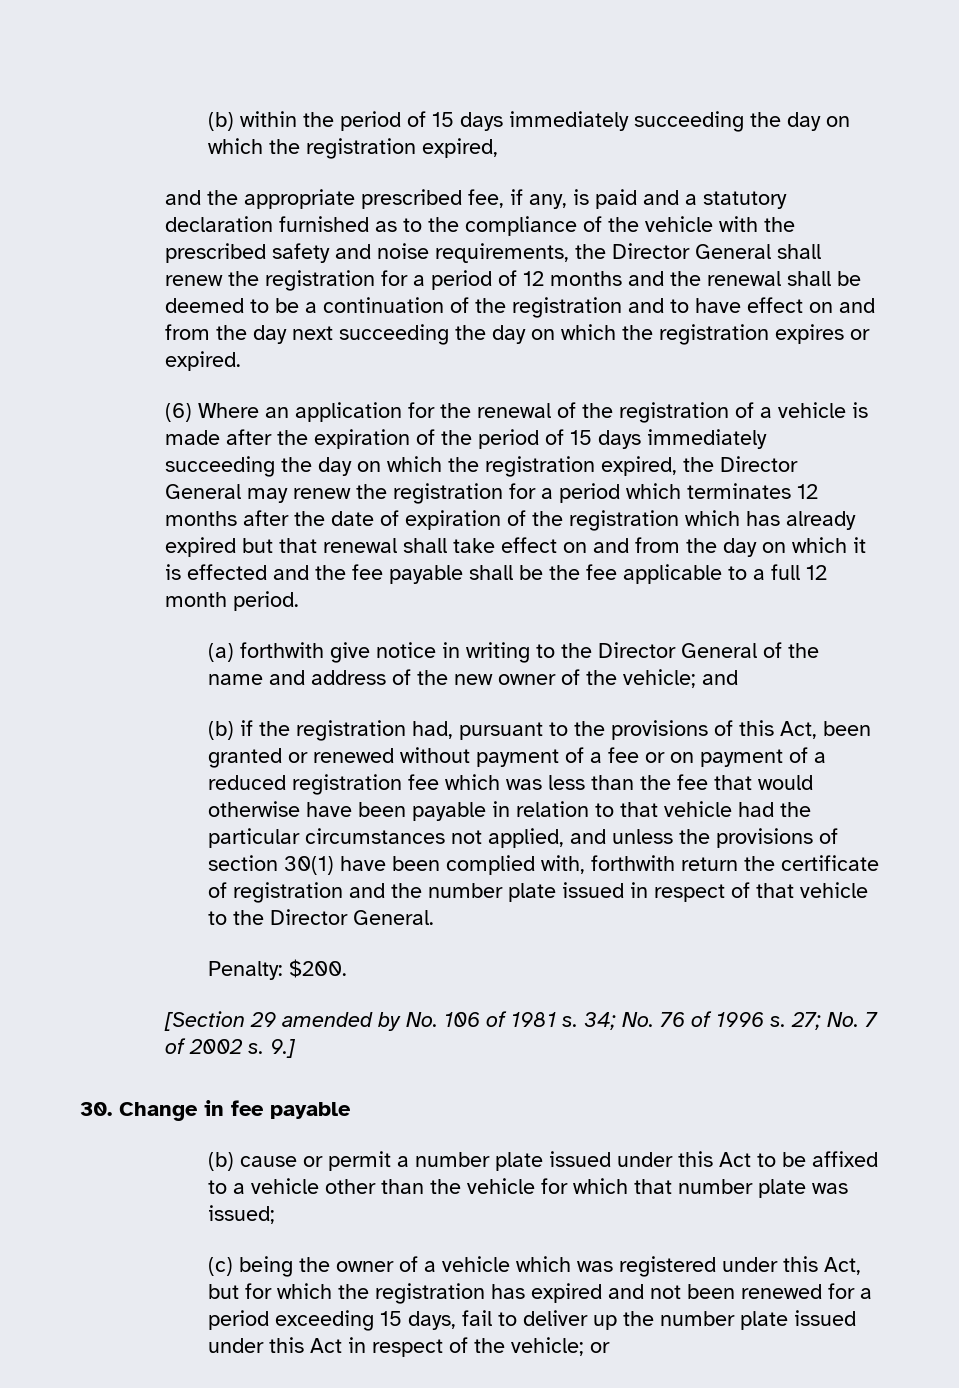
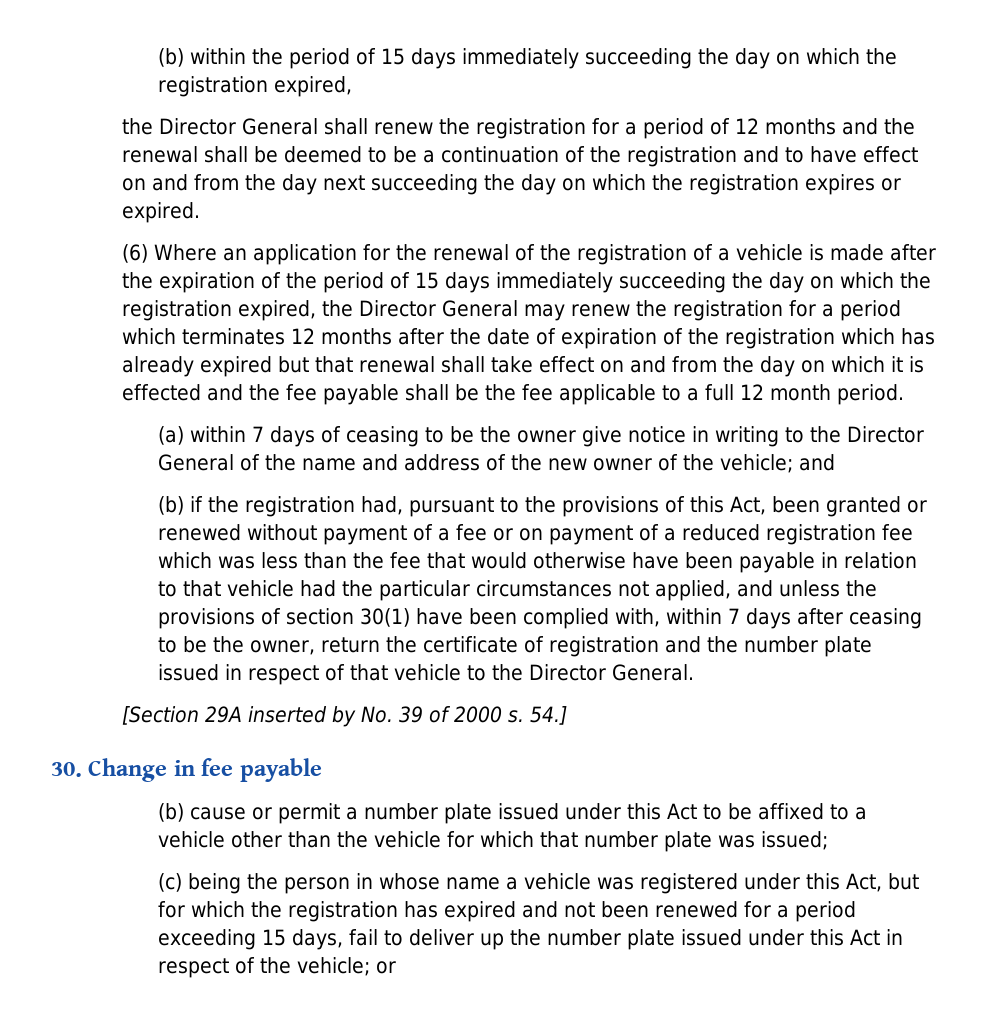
- and the appropriate prescribed fee, if any, is paid and a statutory declaration furnished as to the compliance of the vehicle with the prescribed safety and noise requirements, the Director General shall renew the registration for a period of 12 months and the renewal shall be deemed to be a continuation of the registration and to have effect on and from the day next succeeding the day on which the registration expires or expired.
+ the Director General shall renew the registration for a period of 12 months and the renewal shall be deemed to be a continuation of the registration and to have effect on and from the day next succeeding the day on which the registration expires or expired.
- (a) forthwith give notice in writing to the Director General of the name and address of the new owner of the vehicle; and
+ (a) within 7 days of ceasing to be the owner give notice in writing to the Director General of the name and address of the new owner of the vehicle; and
- (b) if the registration had, pursuant to the provisions of this Act, been granted or renewed without payment of a fee or on payment of a reduced registration fee which was less than the fee that would otherwise have been payable in relation to that vehicle had the particular circumstances not applied, and unless the provisions of section 30(1) have been complied with, forthwith return the certificate of registration and the number plate issued in respect of that vehicle to the Director General.
+ (b) if the registration had, pursuant to the provisions of this Act, been granted or renewed without payment of a fee or on payment of a reduced registration fee which was less than the fee that would otherwise have been payable in relation to that vehicle had the particular circumstances not applied, and unless the provisions of section 30(1) have been complied with, within 7 days after ceasing to be the owner, return the certificate of registration and the number plate issued in respect of that vehicle to the Director General.
- Penalty: $200.
- [Section 29 amended by No. 106 of 1981 s. 34; No. 76 of 1996 s. 27; No. 7 of 2002 s. 9.]
+ [Section 29A inserted by No. 39 of 2000 s. 54.]
- (c) being the owner of a vehicle which was registered under this Act, but for which the registration has expired and not been renewed for a period exceeding 15 days, fail to deliver up the number plate issued under this Act in respect of the vehicle; or
+ (c) being the person in whose name a vehicle was registered under this Act, but for which the registration has expired and not been renewed for a period exceeding 15 days, fail to deliver up the number plate issued under this Act in respect of the vehicle; or

